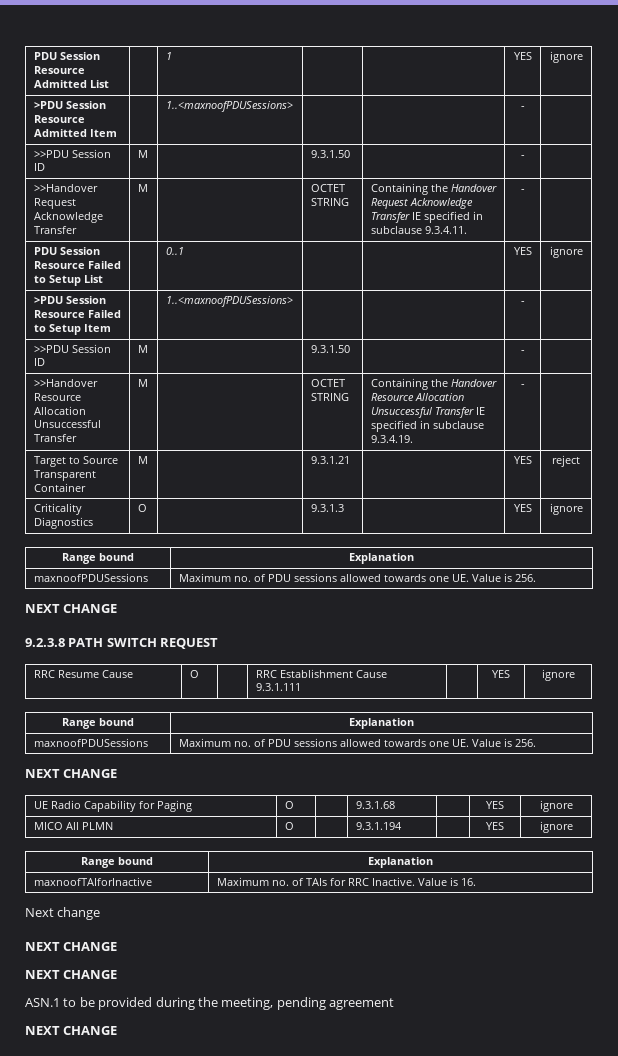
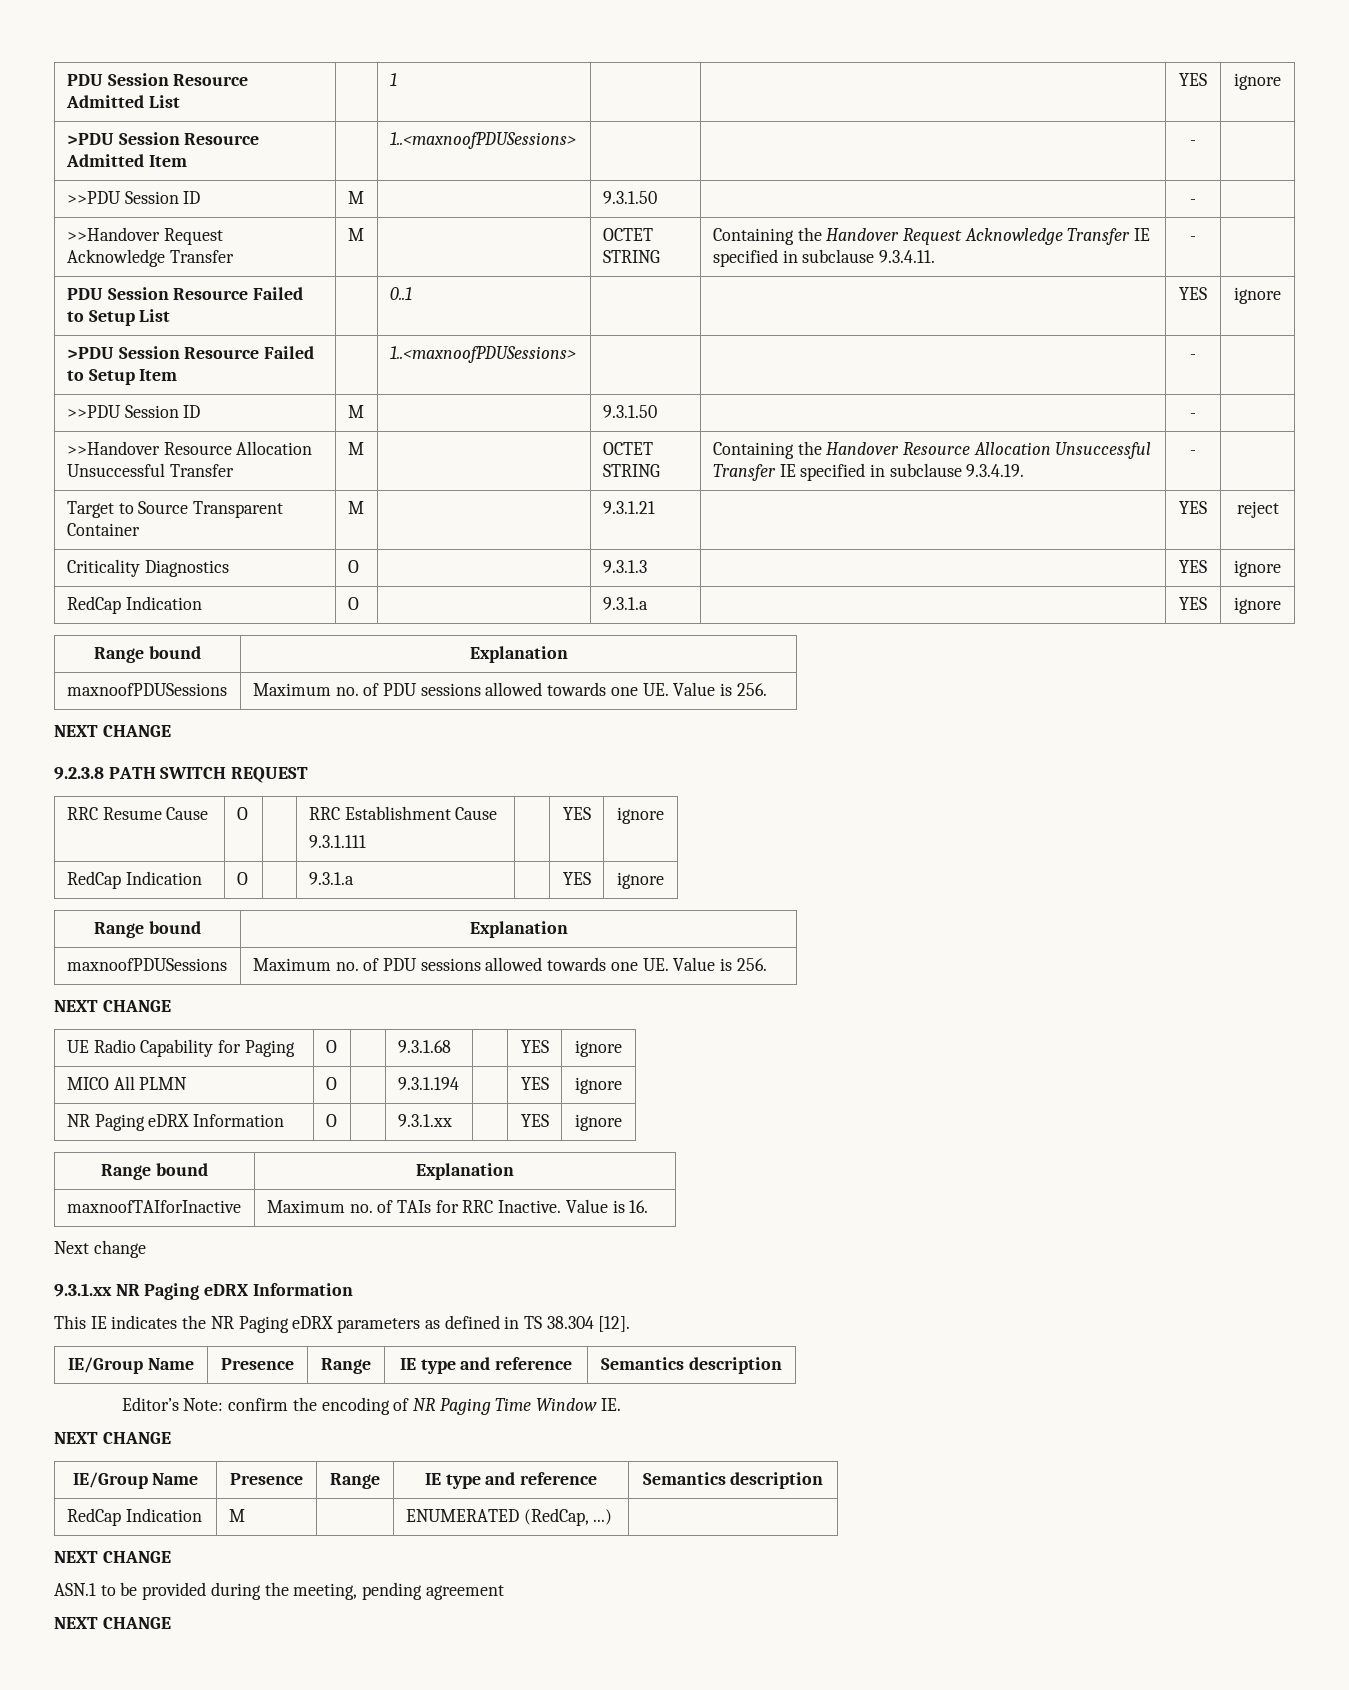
  Criticality Diagnostics | O | | 9.3.1.3 | | YES | ignore
+ RedCap Indication | O | | 9.3.1.a | | YES | ignore
  RRC Resume Cause | O | | RRC Establishment Cause
  9.3.1.111 | | YES | ignore
+ RedCap Indication | O | | 9.3.1.a | | YES | ignore
+ NR Paging eDRX Information | O | | 9.3.1.xx | | YES | ignore
  Next change
+ 9.3.1.xx NR Paging eDRX Information
+ This IE indicates the NR Paging eDRX parameters as defined in TS 38.304 [12].
+ IE/Group Name | Presence | Range | IE type and reference | Semantics description
+ Editor’s Note: confirm the encoding of NR Paging Time Window IE.
  NEXT CHANGE
+ IE/Group Name | Presence | Range | IE type and reference | Semantics description
+ RedCap Indication | M | | ENUMERATED (RedCap, ...) |

